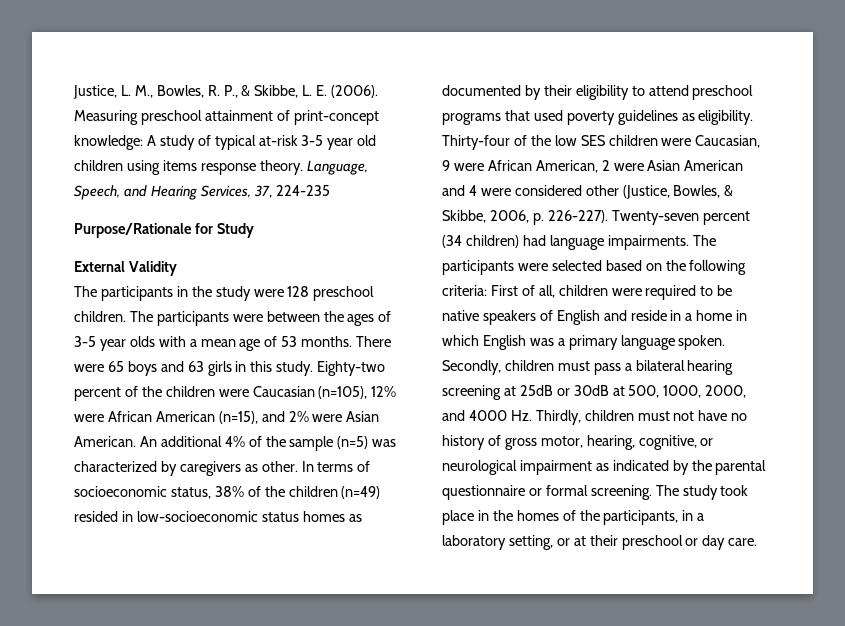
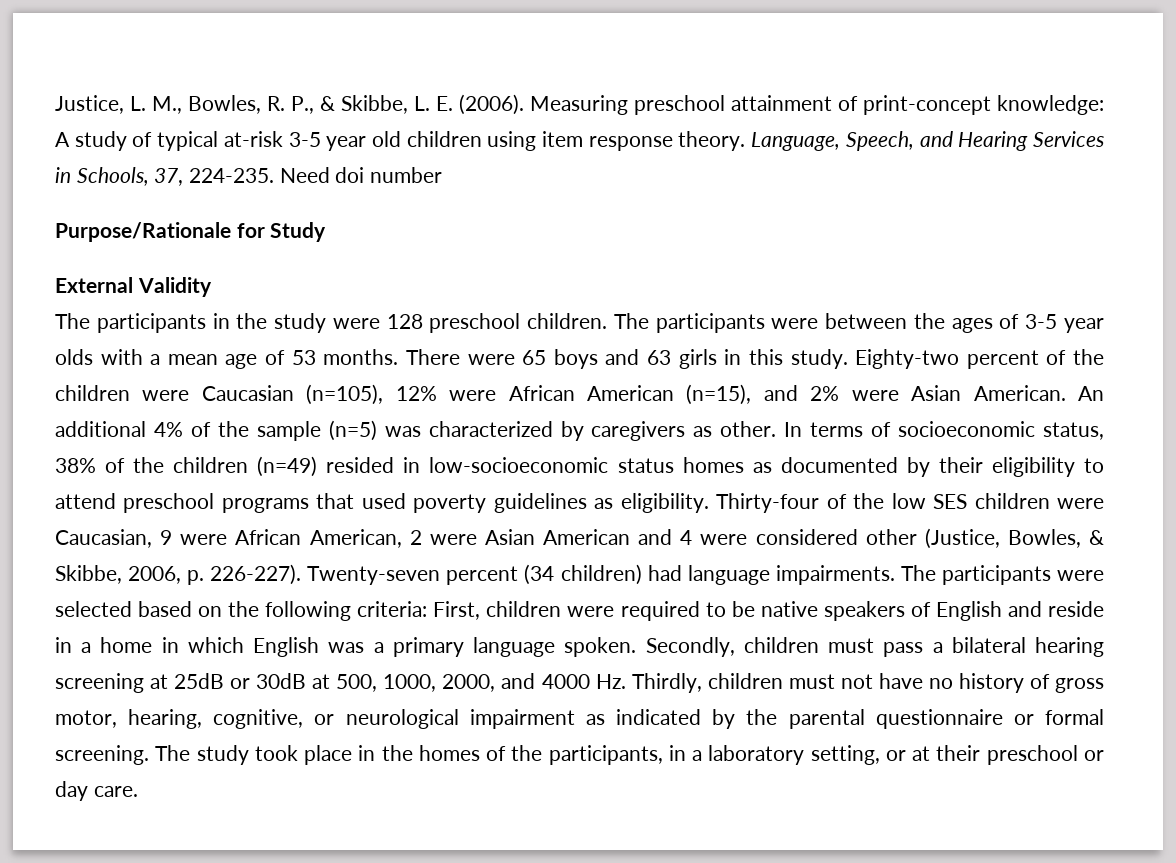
- Measuring preschool attainment of print-concept knowledge: A study of typical at-risk 3-5 year old children using items response theory.
+ Measuring preschool attainment of print-concept knowledge: A study of typical at-risk 3-5 year old children using item response theory.
- Language, Speech, and Hearing Services, 37, 224-235
+ Language, Speech, and Hearing Services in Schools, 37, 224-235. Need doi number
- The participants were selected based on the following criteria: First of all, children were required to be native speakers of English and reside in a home in which English was a primary language spoken.
+ The participants were selected based on the following criteria: First, children were required to be native speakers of English and reside in a home in which English was a primary language spoken.

